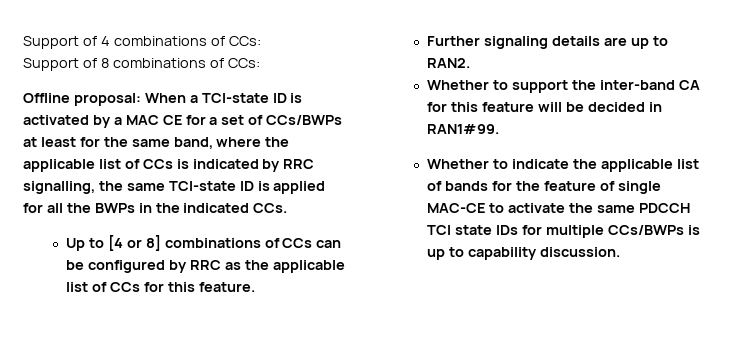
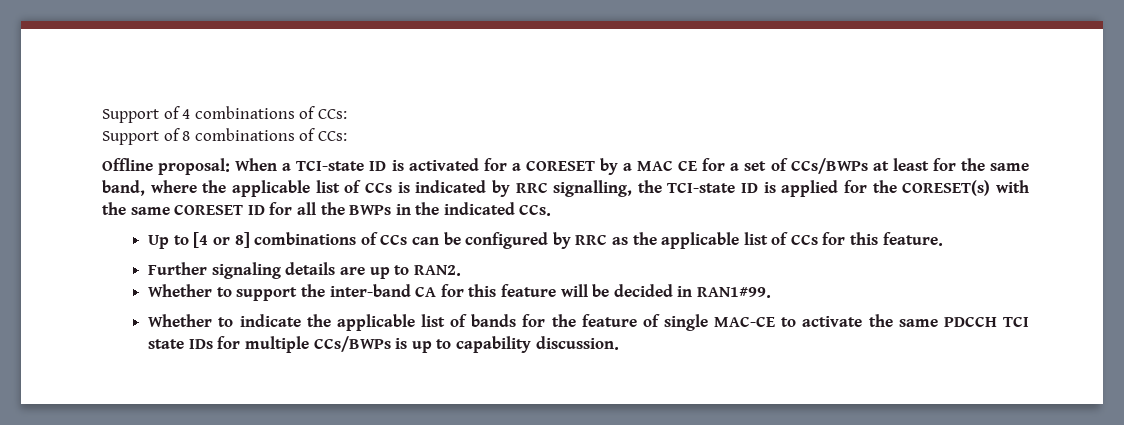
- Offline proposal: When a TCI-state ID is activated by a MAC CE for a set of CCs/BWPs at least for the same band, where the applicable list of CCs is indicated by RRC signalling, the same TCI-state ID is applied for all the BWPs in the indicated CCs.
+ Offline proposal: When a TCI-state ID is activated for a CORESET by a MAC CE for a set of CCs/BWPs at least for the same band, where the applicable list of CCs is indicated by RRC signalling, the TCI-state ID is applied for the CORESET(s) with the same CORESET ID for all the BWPs in the indicated CCs.

